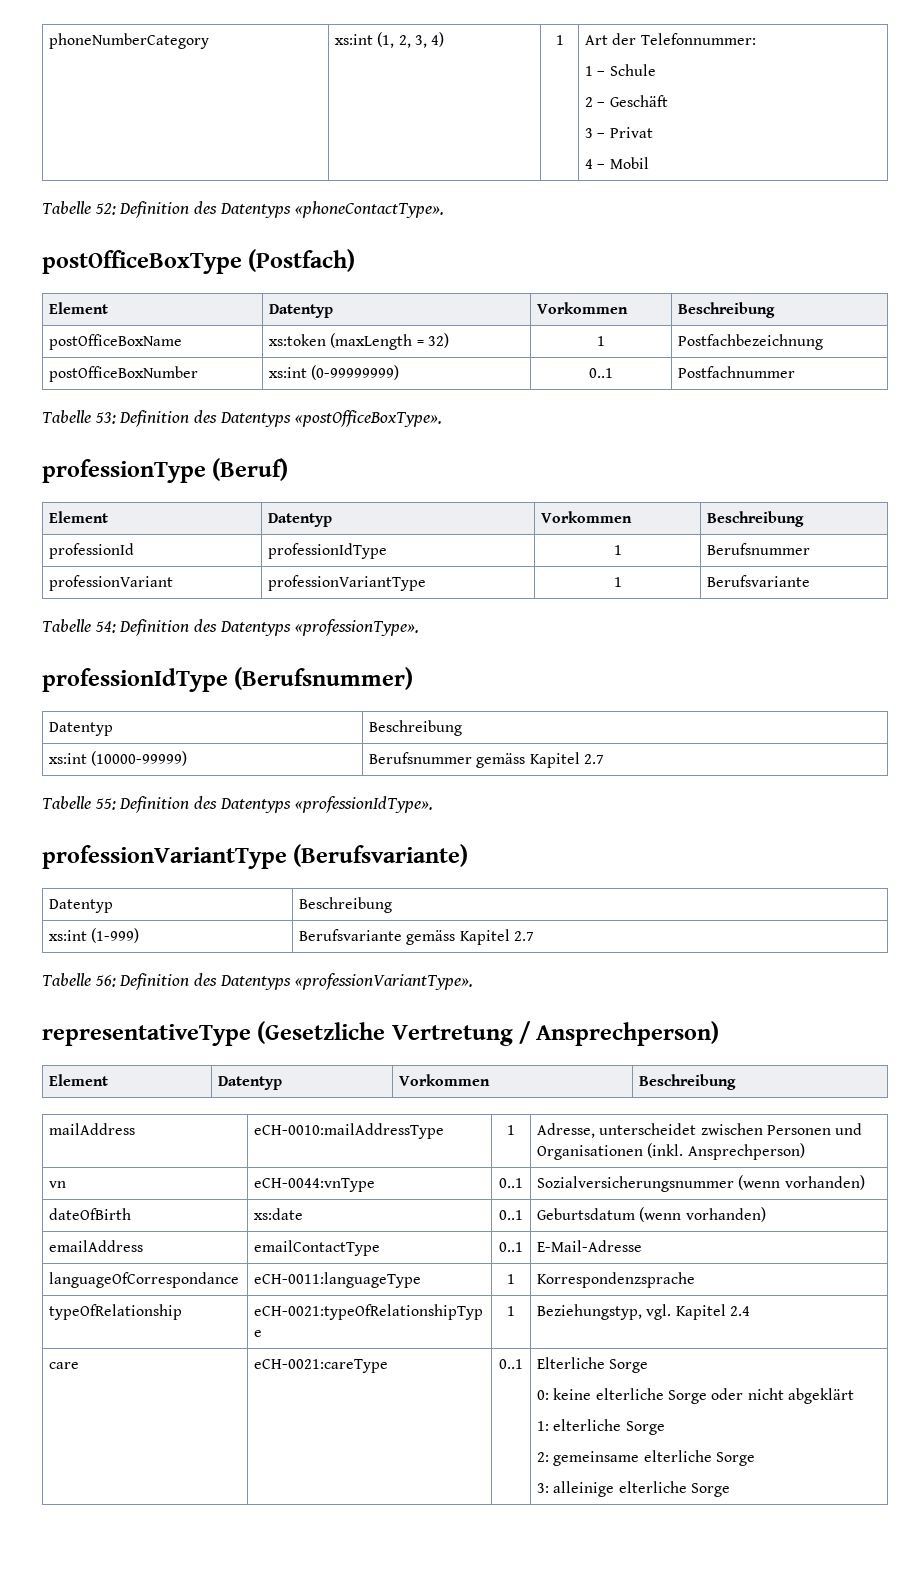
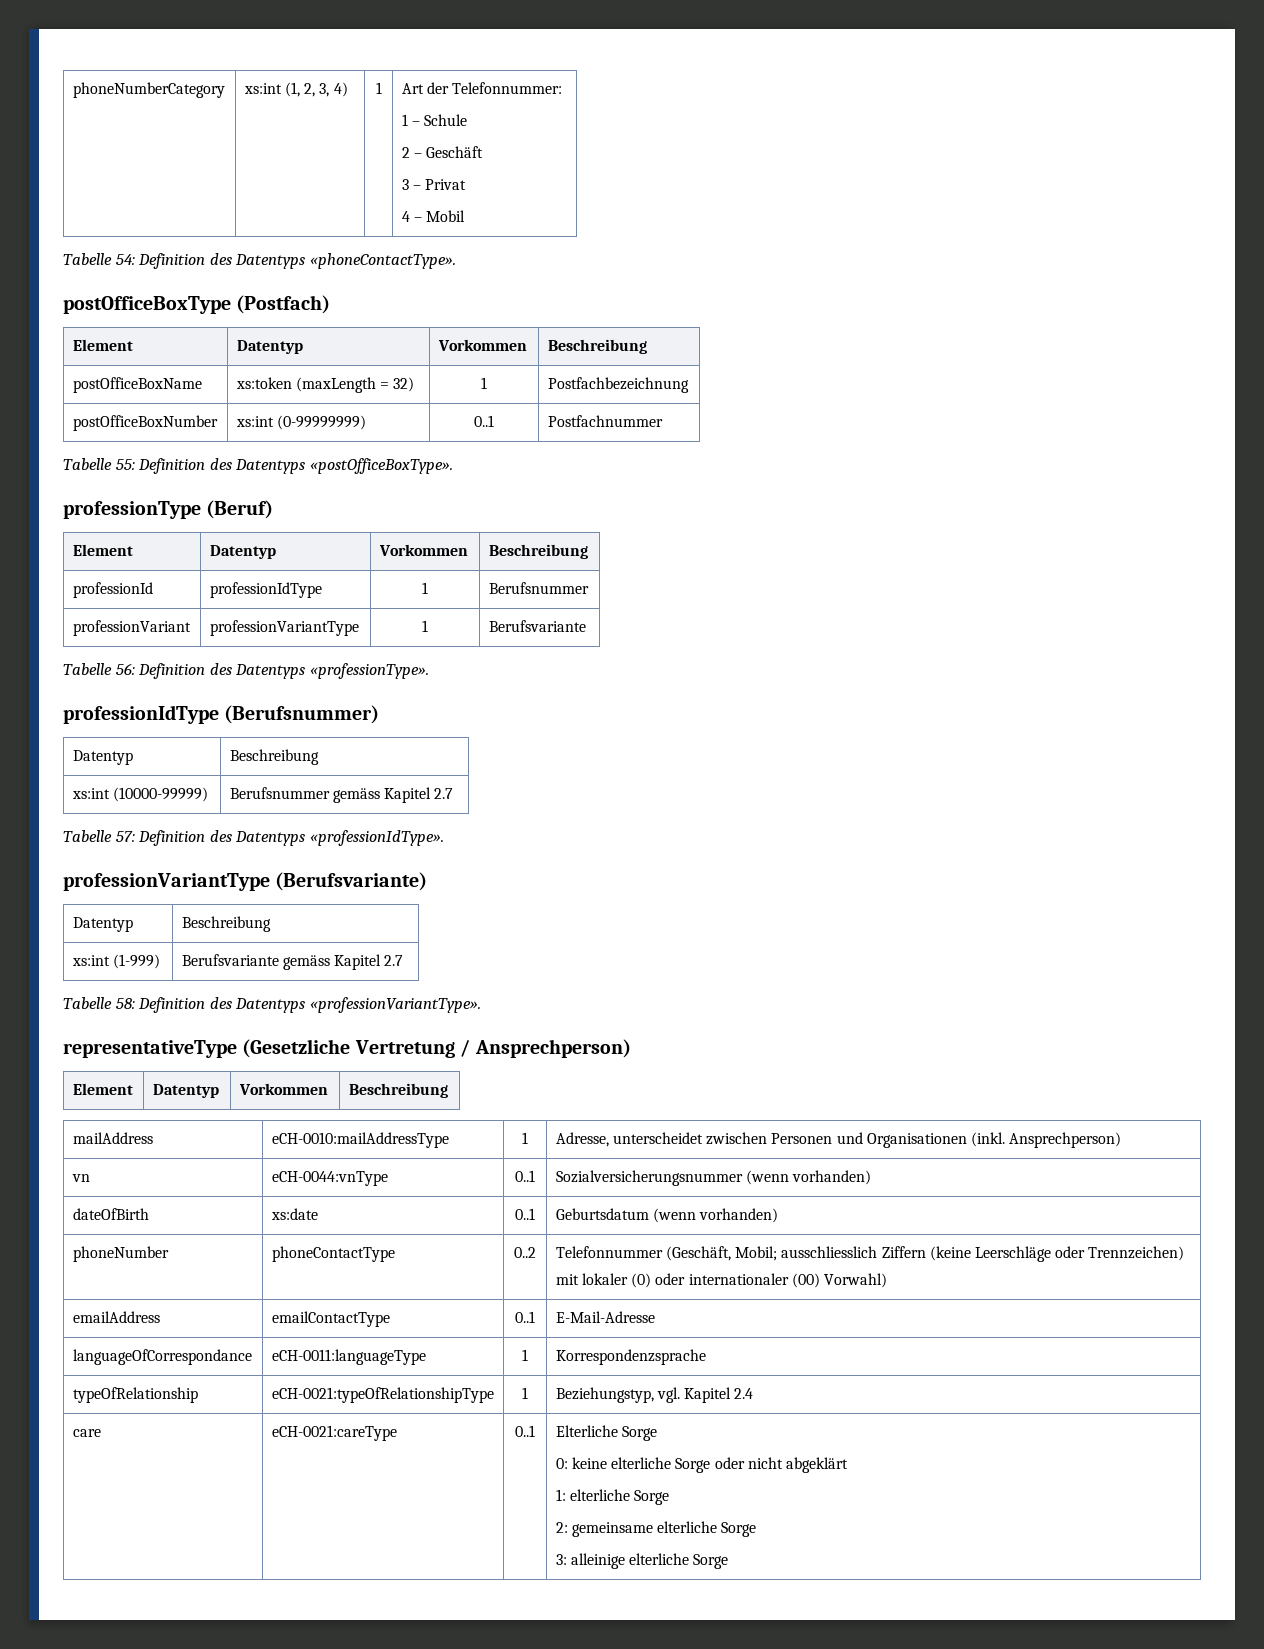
- Tabelle 52: Definition des Datentyps «phoneContactType».
+ Tabelle 54: Definition des Datentyps «phoneContactType».
- Tabelle 53: Definition des Datentyps «postOfficeBoxType».
+ Tabelle 55: Definition des Datentyps «postOfficeBoxType».
- Tabelle 54: Definition des Datentyps «professionType».
+ Tabelle 56: Definition des Datentyps «professionType».
- Tabelle 55: Definition des Datentyps «professionIdType».
+ Tabelle 57: Definition des Datentyps «professionIdType».
- Tabelle 56: Definition des Datentyps «professionVariantType».
+ Tabelle 58: Definition des Datentyps «professionVariantType».
+ phoneNumber | phoneContactType | 0..2 | Telefonnummer (Geschäft, Mobil; ausschliesslich Ziffern (keine Leerschläge oder Trennzeichen) mit lokaler (0) oder internationaler (00) Vorwahl)

